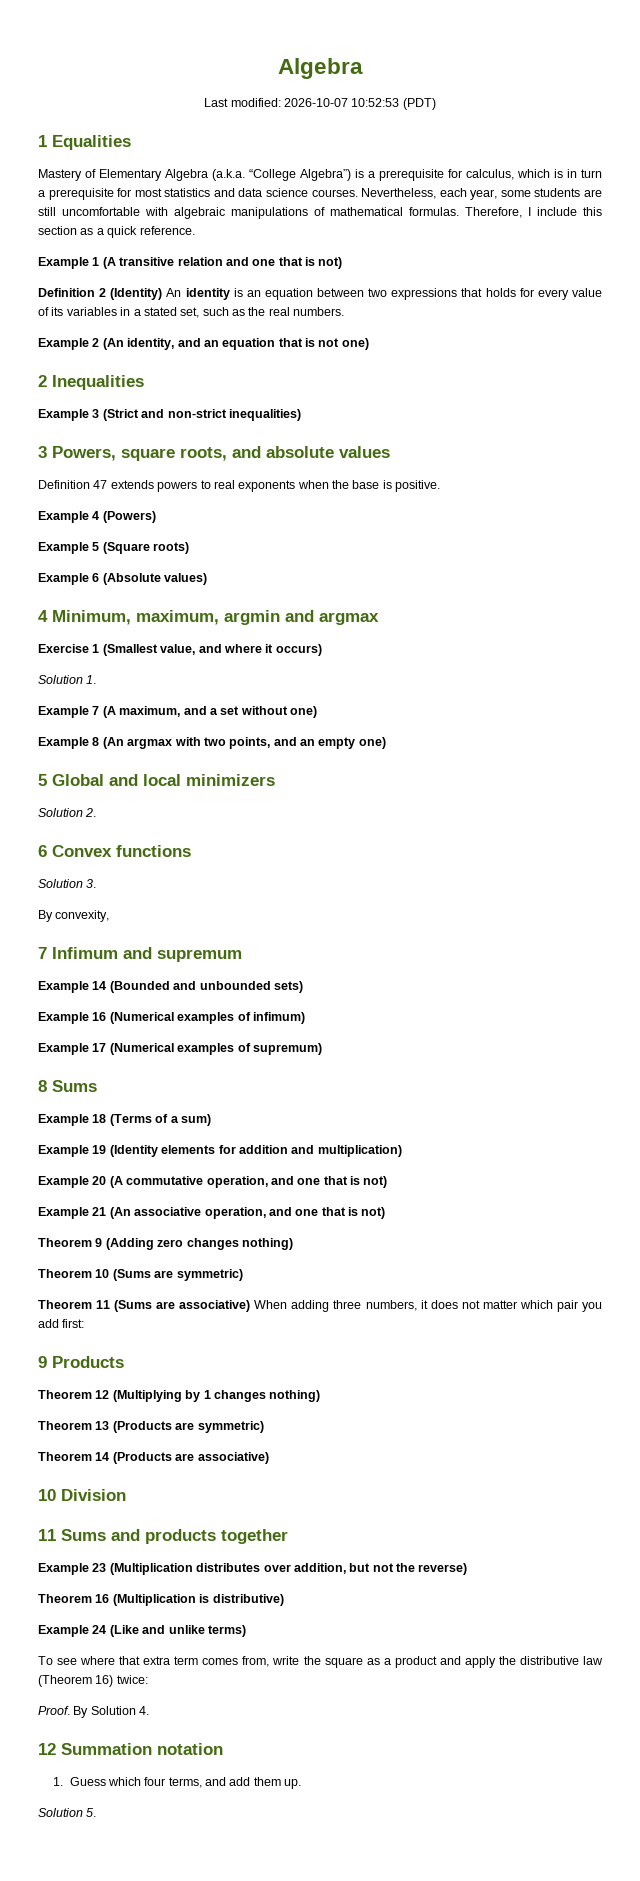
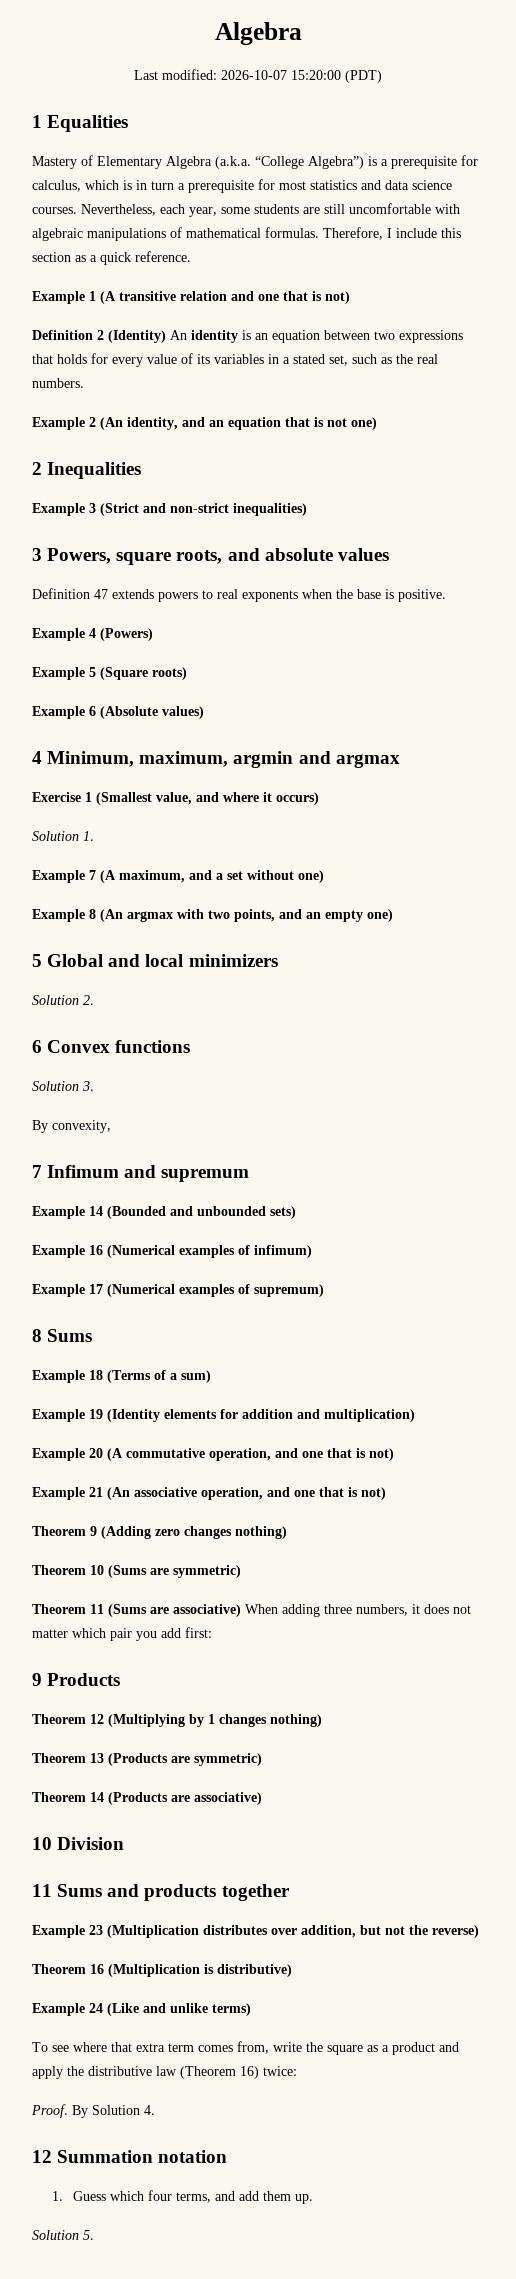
- Last modified: 2026-10-07 10:52:53 (PDT)
+ Last modified: 2026-10-07 15:20:00 (PDT)

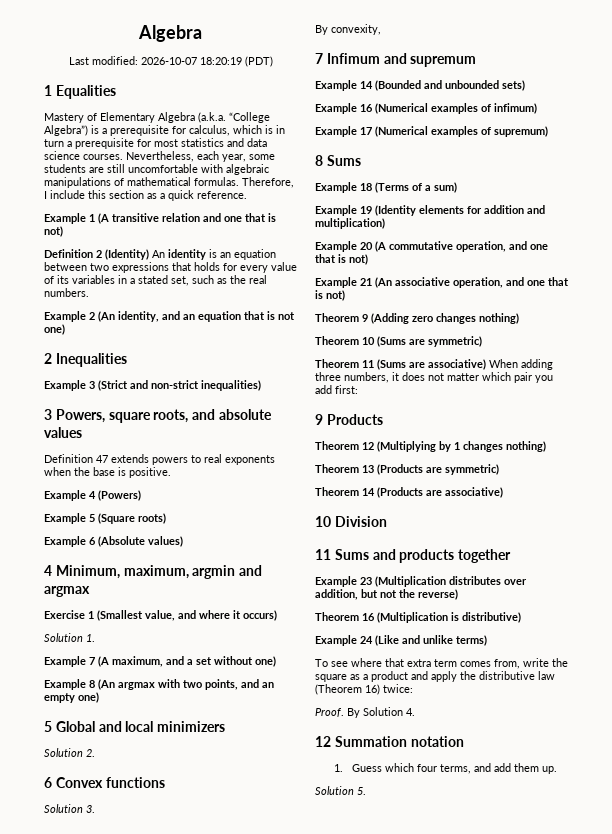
- Last modified: 2026-10-07 15:20:00 (PDT)
+ Last modified: 2026-10-07 18:20:19 (PDT)

